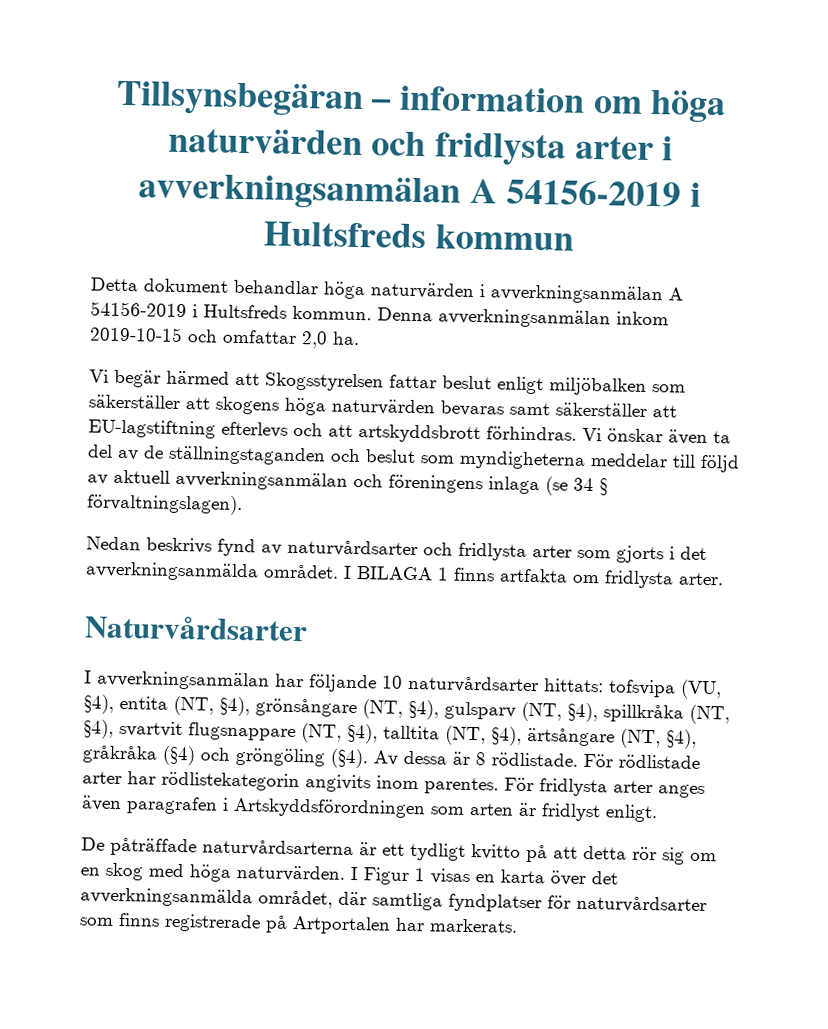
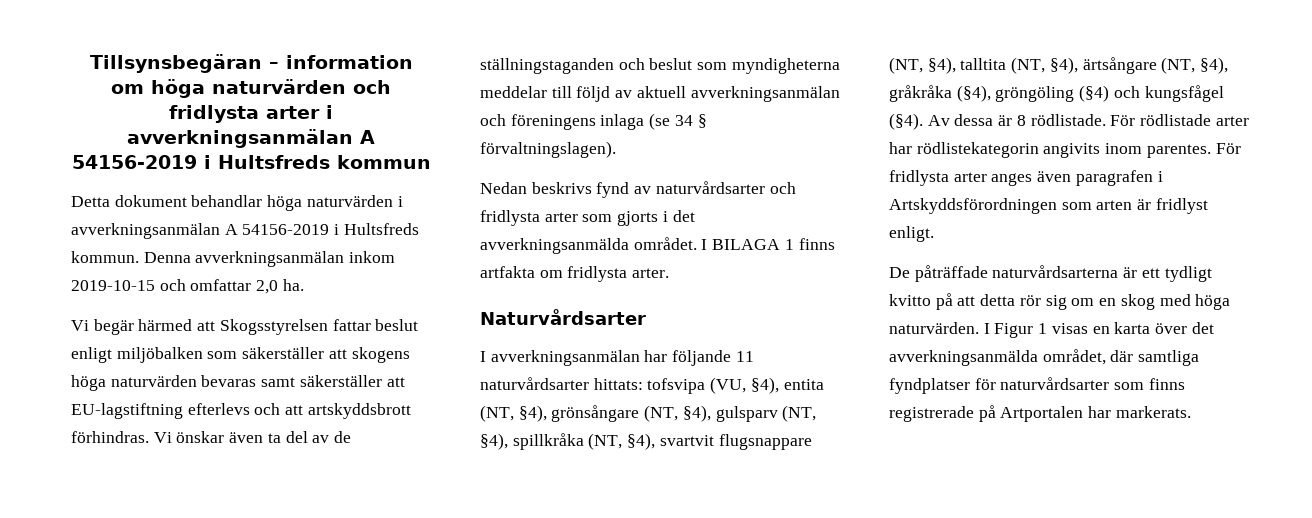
- I avverkningsanmälan har följande 10 naturvårdsarter hittats: tofsvipa (VU, §4), entita (NT, §4), grönsångare (NT, §4), gulsparv (NT, §4), spillkråka (NT, §4), svartvit flugsnappare (NT, §4), talltita (NT, §4), ärtsångare (NT, §4), gråkråka (§4) och gröngöling (§4).
+ I avverkningsanmälan har följande 11 naturvårdsarter hittats: tofsvipa (VU, §4), entita (NT, §4), grönsångare (NT, §4), gulsparv (NT, §4), spillkråka (NT, §4), svartvit flugsnappare (NT, §4), talltita (NT, §4), ärtsångare (NT, §4), gråkråka (§4), gröngöling (§4) och kungsfågel (§4).

